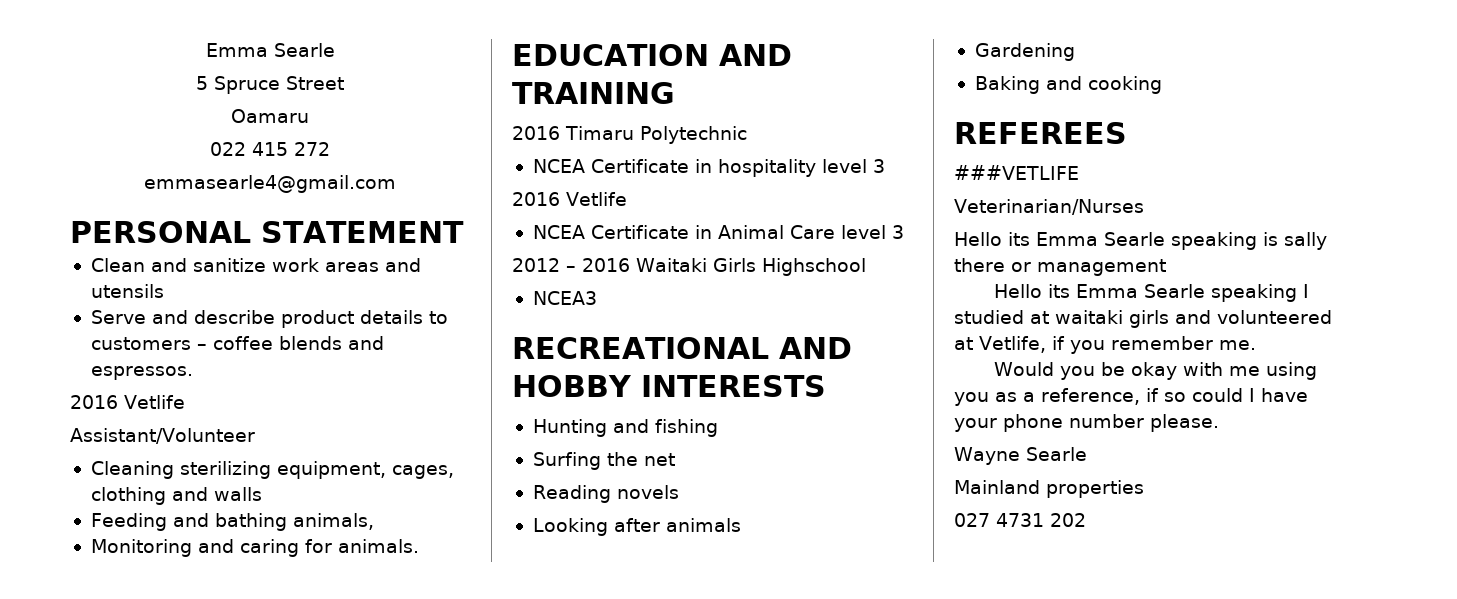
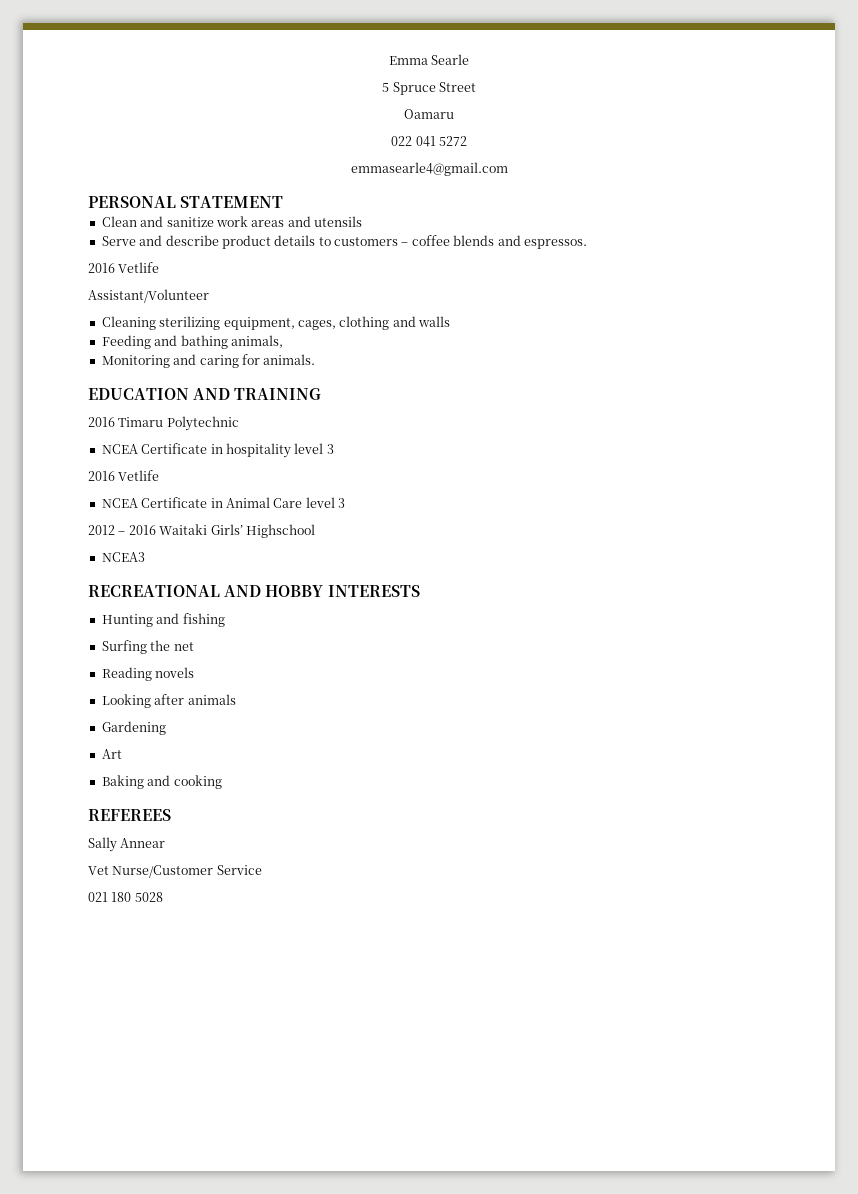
- 022 415 272
+ 022 041 5272
- 2012 – 2016 Waitaki Girls Highschool
+ 2012 – 2016 Waitaki Girls’ Highschool
+ Art
- ###VETLIFE
- Veterinarian/Nurses
- Hello its Emma Searle speaking is sally there or management
- Hello its Emma Searle speaking I studied at waitaki girls and volunteered at Vetlife, if you remember me.
- Would you be okay with me using you as a reference, if so could I have your phone number please.
- Wayne Searle
- Mainland properties
- 027 4731 202
+ Sally Annear
+ Vet Nurse/Customer Service
+ 021 180 5028

